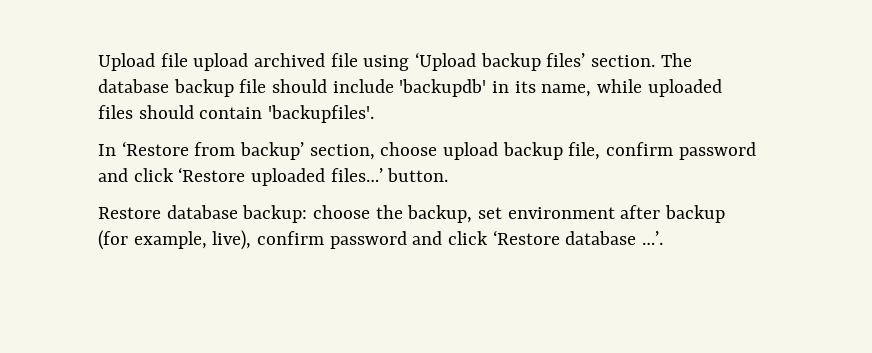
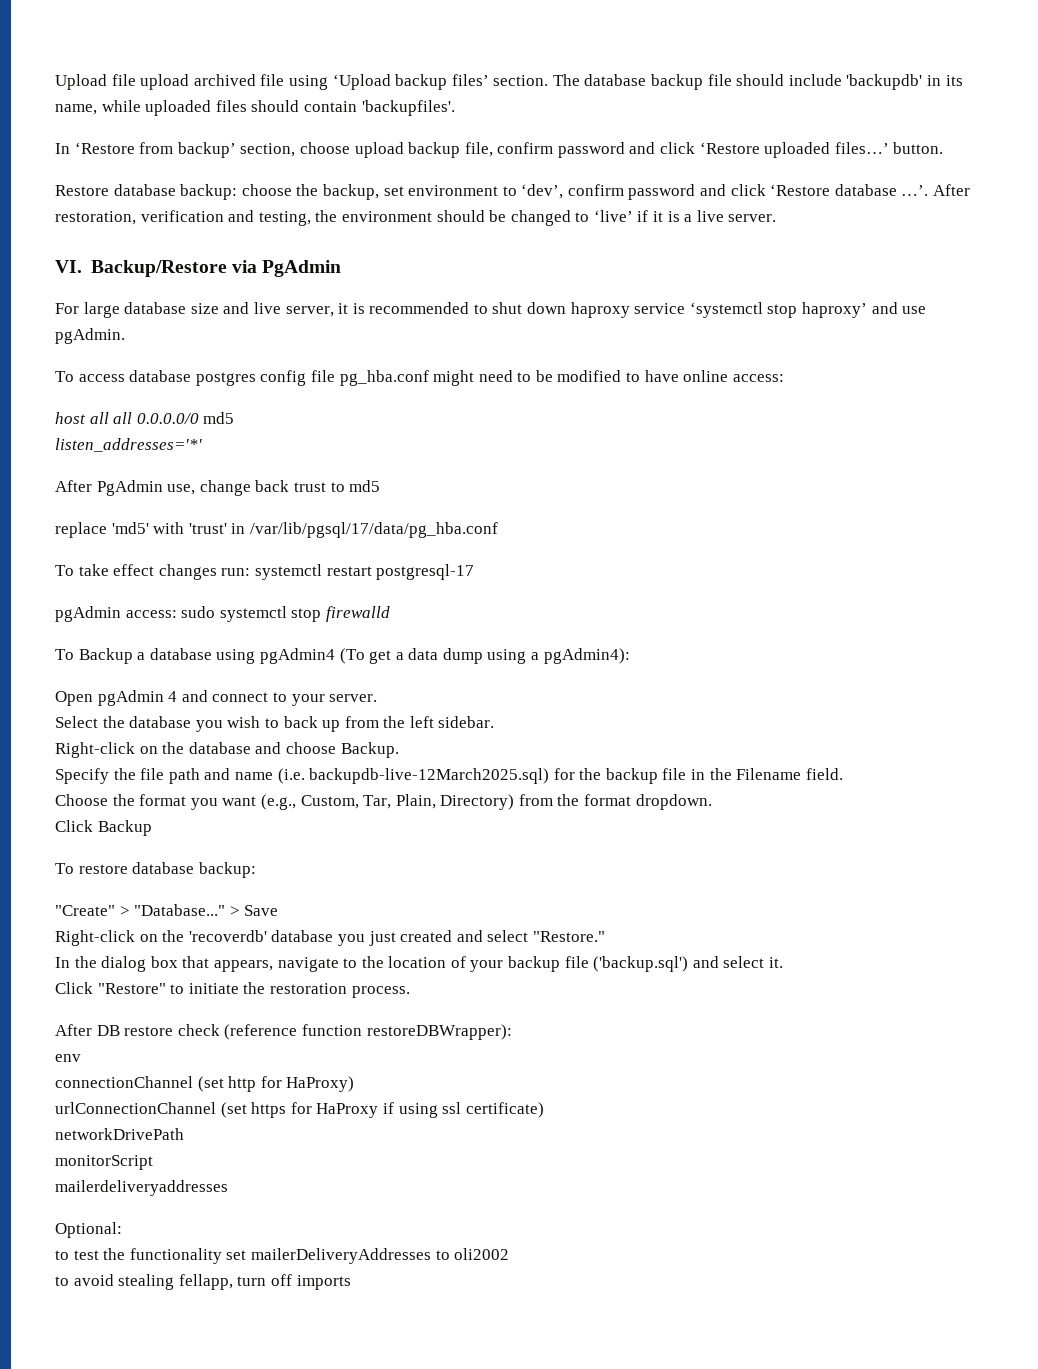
- Restore database backup: choose the backup, set environment after backup (for example, live), confirm password and click ‘Restore database …’.
+ Restore database backup: choose the backup, set environment to ‘dev’, confirm password and click ‘Restore database …’.
+ After restoration, verification and testing, the environment should be changed to ‘live’ if it is a live server.
+ VI. Backup/Restore via PgAdmin
+ For large database size and live server, it is recommended to shut down haproxy service ‘systemctl stop haproxy’ and use pgAdmin.
+ To access database postgres config file pg_hba.conf might need to be modified to have online access:
+ host all all 0.0.0.0/0 md5
+ listen_addresses='*'
+ After PgAdmin use, change back trust to md5
+ replace 'md5' with 'trust' in /var/lib/pgsql/17/data/pg_hba.conf
+ To take effect changes run: systemctl restart postgresql-17
+ pgAdmin access: sudo systemctl stop firewalld
+ To Backup a database using pgAdmin4 (To get a data dump using a pgAdmin4):
+ Open pgAdmin 4 and connect to your server.
+ Select the database you wish to back up from the left sidebar.
+ Right-click on the database and choose Backup.
+ Specify the file path and name (i.e. backupdb-live-12March2025.sql) for the backup file in the Filename field.
+ Choose the format you want (e.g., Custom, Tar, Plain, Directory) from the format dropdown.
+ Click Backup
+ To restore database backup:
+ "Create" > "Database..." > Save
+ Right-click on the 'recoverdb' database you just created and select "Restore."
+ In the dialog box that appears, navigate to the location of your backup file ('backup.sql') and select it.
+ Click "Restore" to initiate the restoration process.
+ After DB restore check (reference function restoreDBWrapper):
+ env
+ connectionChannel (set http for HaProxy)
+ urlConnectionChannel (set https for HaProxy if using ssl certificate)
+ networkDrivePath
+ monitorScript
+ mailerdeliveryaddresses
+ Optional:
+ to test the functionality set mailerDeliveryAddresses to oli2002
+ to avoid stealing fellapp, turn off imports

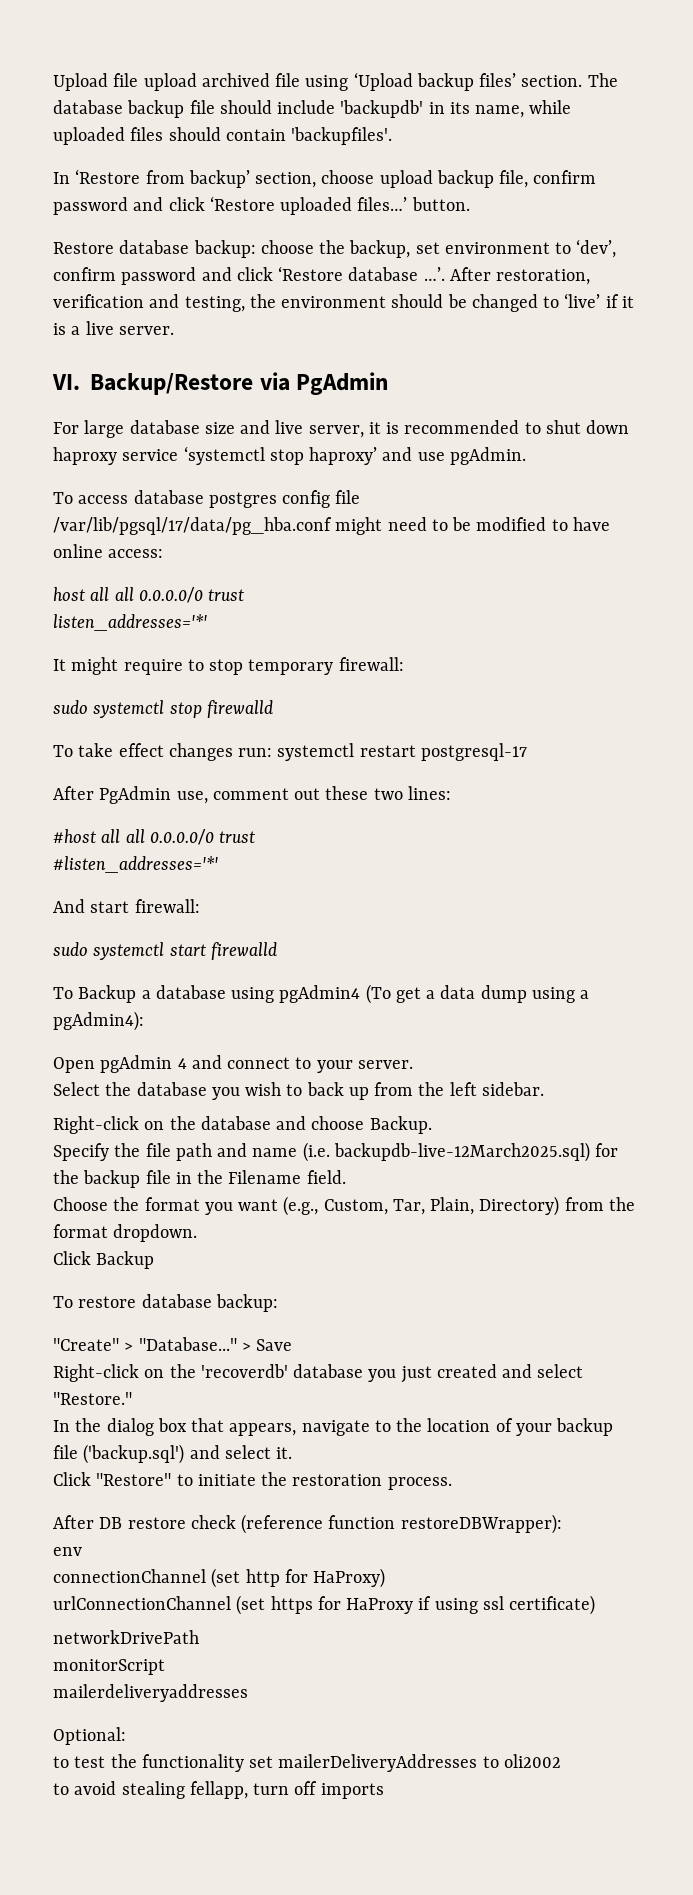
- To access database postgres config file pg_hba.conf might need to be modified to have online access:
+ To access database postgres config file /var/lib/pgsql/17/data/pg_hba.conf might need to be modified to have online access:
- host all all 0.0.0.0/0 md5
+ host all all 0.0.0.0/0 trust
- After PgAdmin use, change back trust to md5
- replace 'md5' with 'trust' in /var/lib/pgsql/17/data/pg_hba.conf
+ It might require to stop temporary firewall:
+ sudo systemctl stop firewalld
- pgAdmin access: sudo systemctl stop firewalld
+ After PgAdmin use, comment out these two lines:
+ #host all all 0.0.0.0/0 trust
+ #listen_addresses='*'
+ And start firewall:
+ sudo systemctl start firewalld

